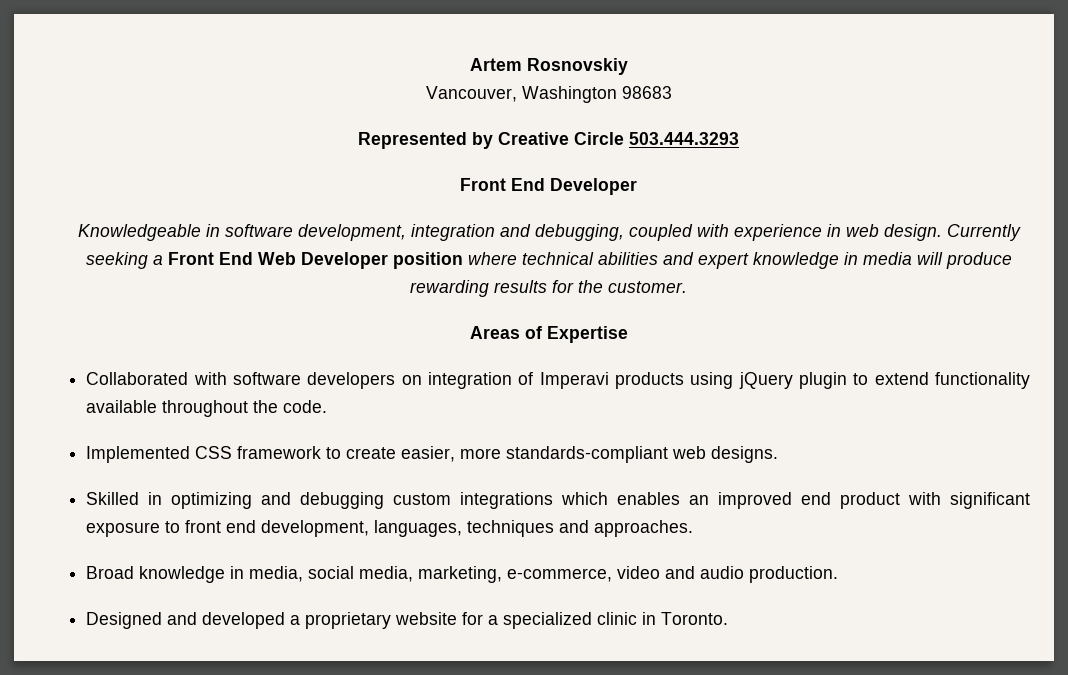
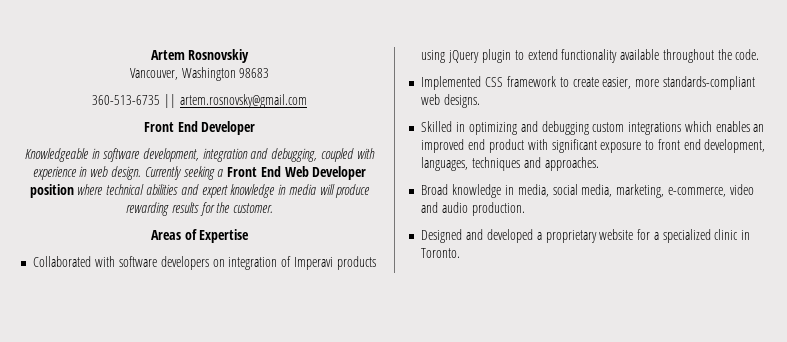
- Represented by Creative Circle 503.444.3293
+ 360-513-6735 || artem.rosnovsky@gmail.com

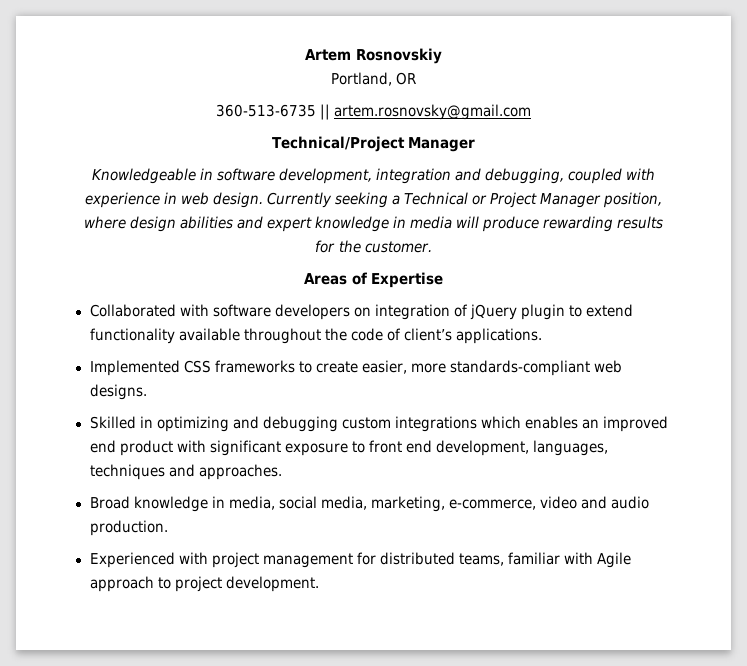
- Vancouver, Washington 98683
+ Portland, OR
- Front End Developer
+ Technical/Project Manager
- Currently seeking a Front End Web Developer position where technical abilities and expert knowledge in media will produce rewarding results for the customer.
+ Currently seeking a Technical or Project Manager position, where design abilities and expert knowledge in media will produce rewarding results for the customer.
- Collaborated with software developers on integration of Imperavi products using jQuery plugin to extend functionality available throughout the code.
+ Collaborated with software developers on integration of jQuery plugin to extend functionality available throughout the code of client’s applications.
- Implemented CSS framework to create easier, more standards-compliant web designs.
+ Implemented CSS frameworks to create easier, more standards-compliant web designs.
- Designed and developed a proprietary website for a specialized clinic in Toronto.
+ Experienced with project management for distributed teams, familiar with Agile approach to project development.

